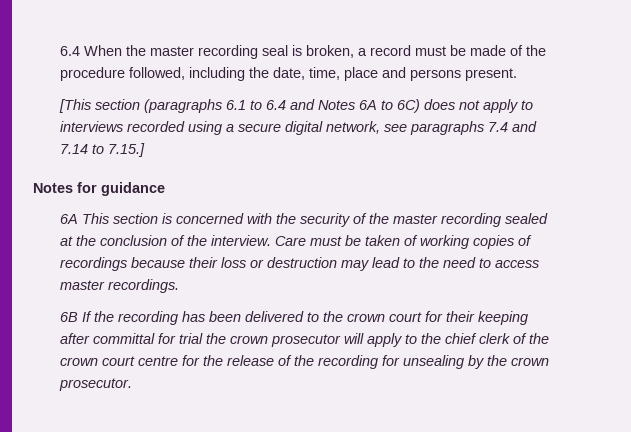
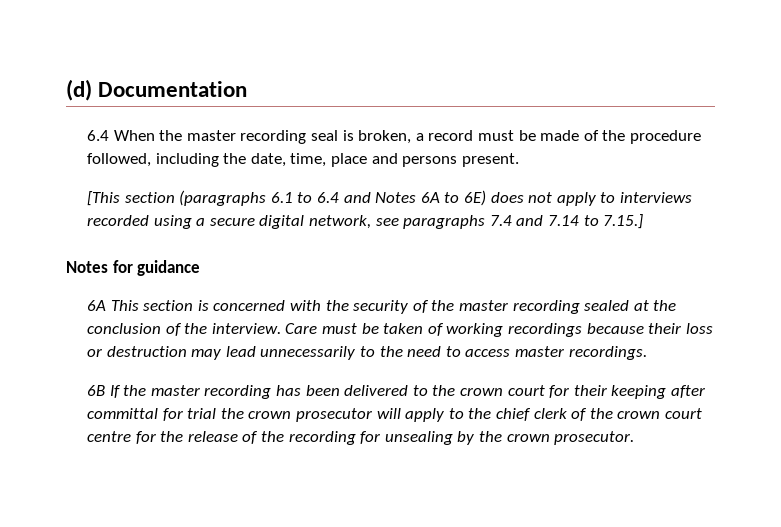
+ (d) Documentation
- [This section (paragraphs 6.1 to 6.4 and Notes 6A to 6C) does not apply to interviews recorded using a secure digital network, see paragraphs 7.4 and 7.14 to 7.15.]
+ [This section (paragraphs 6.1 to 6.4 and Notes 6A to 6E) does not apply to interviews recorded using a secure digital network, see paragraphs 7.4 and 7.14 to 7.15.]
- Care must be taken of working copies of recordings because their loss or destruction may lead to the need to access master recordings.
+ Care must be taken of working recordings because their loss or destruction may lead unnecessarily to the need to access master recordings.
- 6B If the recording has been delivered to the crown court for their keeping after committal for trial the crown prosecutor will apply to the chief clerk of the crown court centre for the release of the recording for unsealing by the crown prosecutor.
+ 6B If the master recording has been delivered to the crown court for their keeping after committal for trial the crown prosecutor will apply to the chief clerk of the crown court centre for the release of the recording for unsealing by the crown prosecutor.

